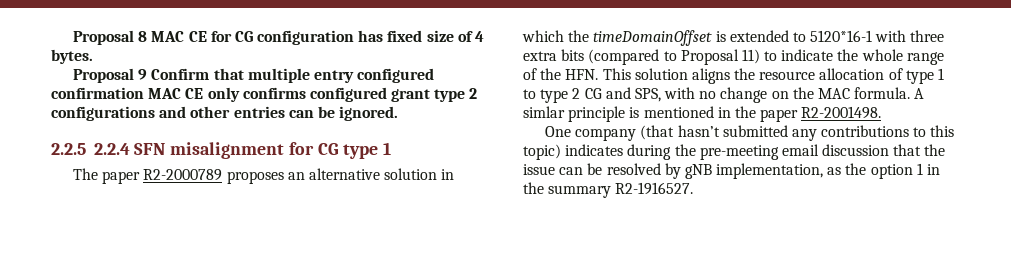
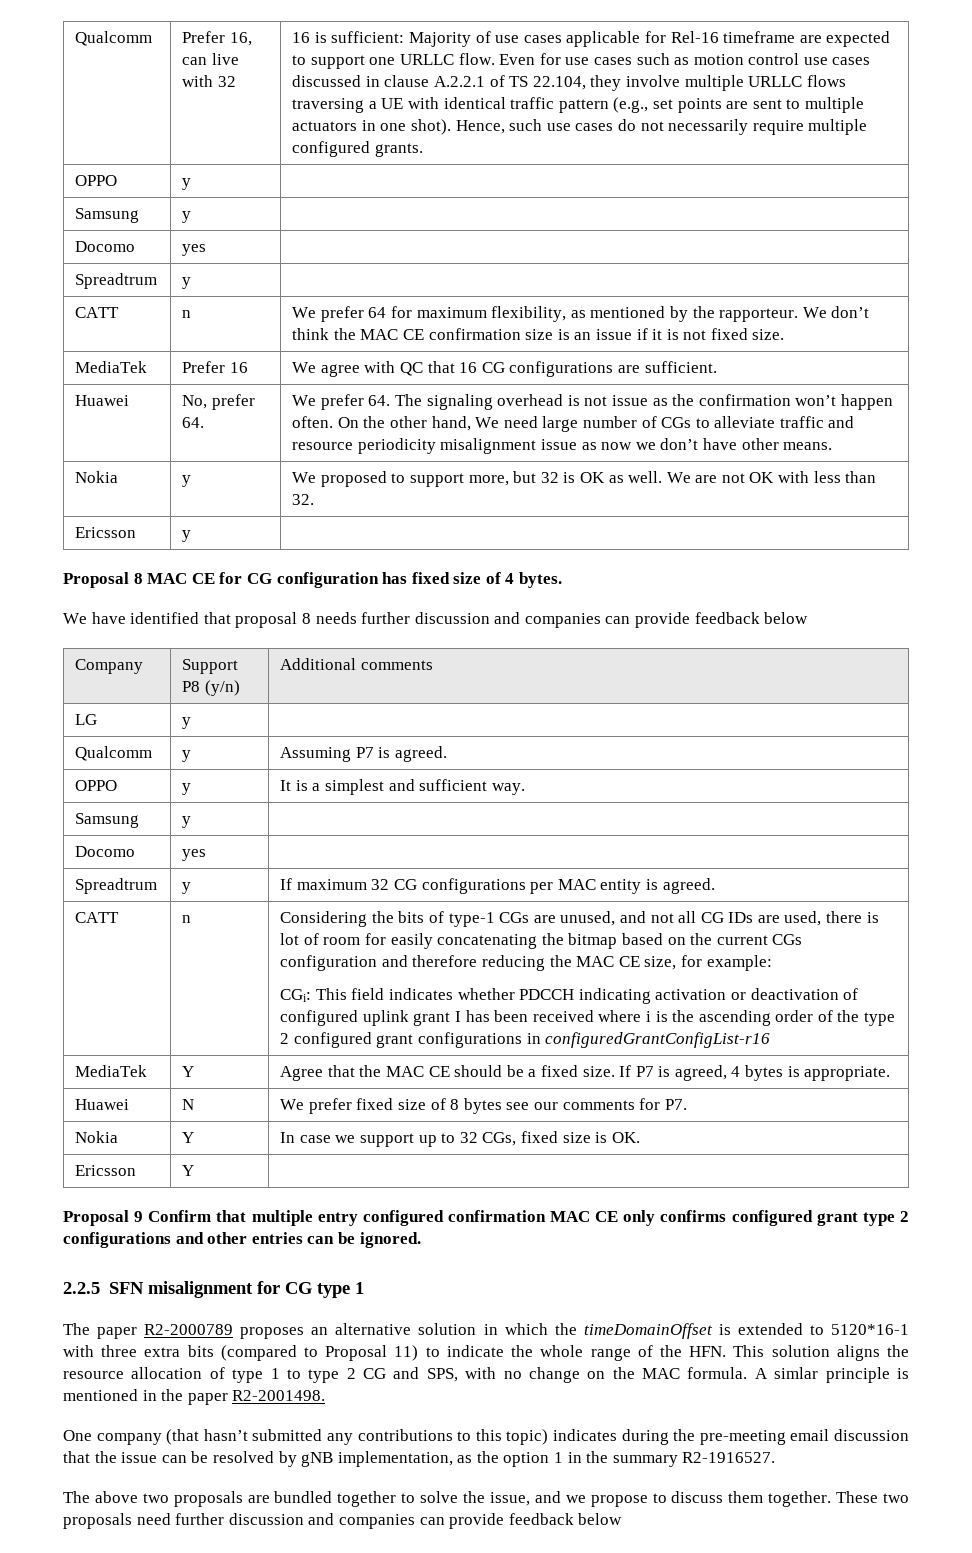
+ Qualcomm | Prefer 16, can live with 32 | 16 is sufficient: Majority of use cases applicable for Rel-16 timeframe are expected to support one URLLC flow. Even for use cases such as motion control use cases discussed in clause A.2.2.1 of TS 22.104, they involve multiple URLLC flows traversing a UE with identical traffic pattern (e.g., set points are sent to multiple actuators in one shot). Hence, such use cases do not necessarily require multiple configured grants.
+ OPPO | y |
+ Samsung | y |
+ Docomo | yes |
+ Spreadtrum | y |
+ CATT | n | We prefer 64 for maximum flexibility, as mentioned by the rapporteur. We don’t think the MAC CE confirmation size is an issue if it is not fixed size.
+ MediaTek | Prefer 16 | We agree with QC that 16 CG configurations are sufficient.
+ Huawei | No, prefer 64. | We prefer 64. The signaling overhead is not issue as the confirmation won’t happen often. On the other hand, We need large number of CGs to alleviate traffic and resource periodicity misalignment issue as now we don’t have other means.
+ Nokia | y | We proposed to support more, but 32 is OK as well. We are not OK with less than 32.
+ Ericsson | y |
+ We have identified that proposal 8 needs further discussion and companies can provide feedback below
+ Company | Support P8 (y/n) | Additional comments
+ LG | y |
+ Qualcomm | y | Assuming P7 is agreed.
+ OPPO | y | It is a simplest and sufficient way.
+ Samsung | y |
+ Docomo | yes |
+ Spreadtrum | y | If maximum 32 CG configurations per MAC entity is agreed.
+ CATT | n | Considering the bits of type-1 CGs are unused, and not all CG IDs are used, there is lot of room for easily concatenating the bitmap based on the current CGs configuration and therefore reducing the MAC CE size, for example:
+ CGi: This field indicates whether PDCCH indicating activation or deactivation of configured uplink grant I has been received where i is the ascending order of the type 2 configured grant configurations in configuredGrantConfigList-r16
+ MediaTek | Y | Agree that the MAC CE should be a fixed size. If P7 is agreed, 4 bytes is appropriate.
+ Huawei | N | We prefer fixed size of 8 bytes see our comments for P7.
+ Nokia | Y | In case we support up to 32 CGs, fixed size is OK.
+ Ericsson | Y |
- 2.2.5 2.2.4 SFN misalignment for CG type 1
+ 2.2.5 SFN misalignment for CG type 1
+ The above two proposals are bundled together to solve the issue, and we propose to discuss them together. These two proposals need further discussion and companies can provide feedback below

